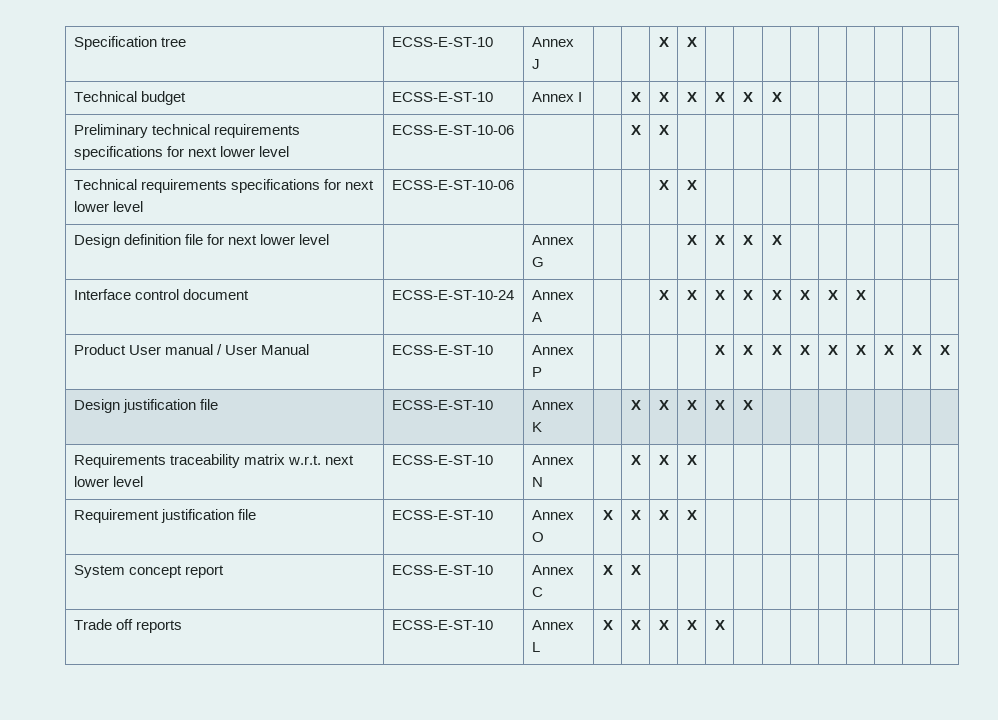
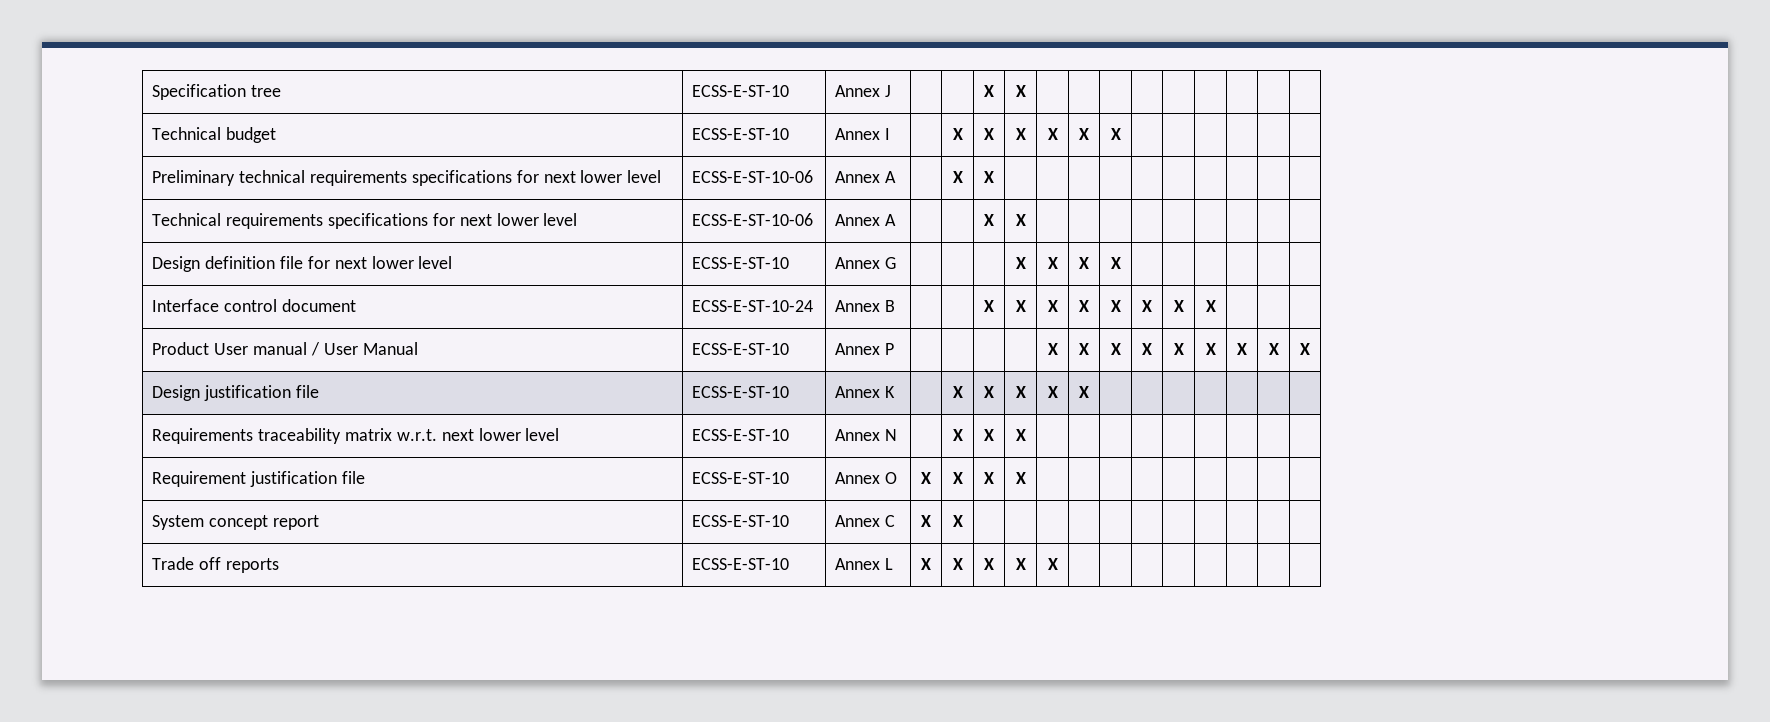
- Preliminary technical requirements specifications for next lower level | ECSS-E-ST-10-06 | | | X | X | | | | | | | | | |
+ Preliminary technical requirements specifications for next lower level | ECSS-E-ST-10-06 | Annex A | | X | X | | | | | | | | | |
- Technical requirements specifications for next lower level | ECSS-E-ST-10-06 | | | | X | X | | | | | | | | |
+ Technical requirements specifications for next lower level | ECSS-E-ST-10-06 | Annex A | | | X | X | | | | | | | | |
- Design definition file for next lower level | | Annex G | | | | X | X | X | X | | | | | |
+ Design definition file for next lower level | ECSS-E-ST-10 | Annex G | | | | X | X | X | X | | | | | |
- Interface control document | ECSS-E-ST-10-24 | Annex A | | | X | X | X | X | X | X | X | X | | |
+ Interface control document | ECSS-E-ST-10-24 | Annex B | | | X | X | X | X | X | X | X | X | | |

